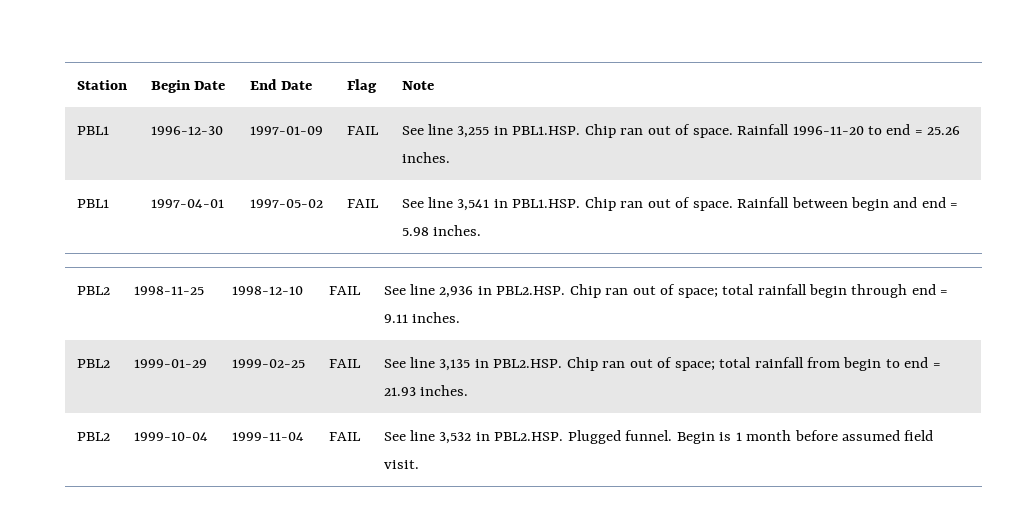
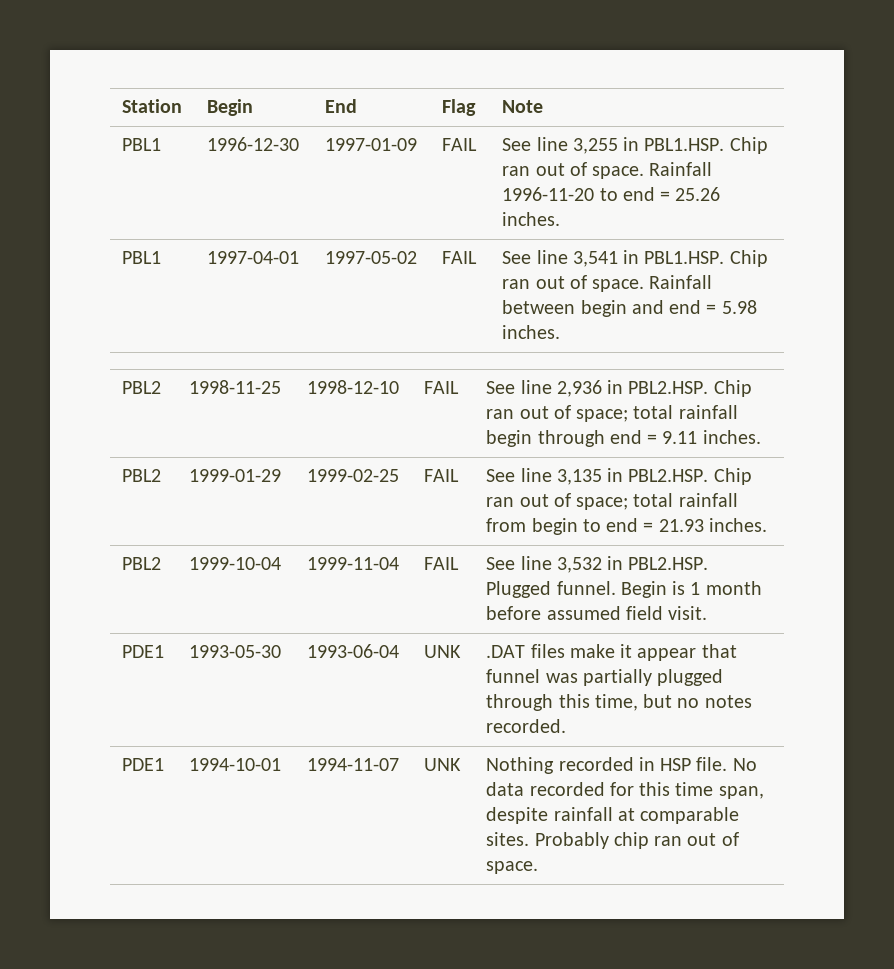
- Station | Begin Date | End Date | Flag | Note
+ Station | Begin | End | Flag | Note
+ PDE1 | 1993-05-30 | 1993-06-04 | UNK | .DAT files make it appear that funnel was partially plugged through this time, but no notes recorded.
+ PDE1 | 1994-10-01 | 1994-11-07 | UNK | Nothing recorded in HSP file. No data recorded for this time span, despite rainfall at comparable sites. Probably chip ran out of space.

